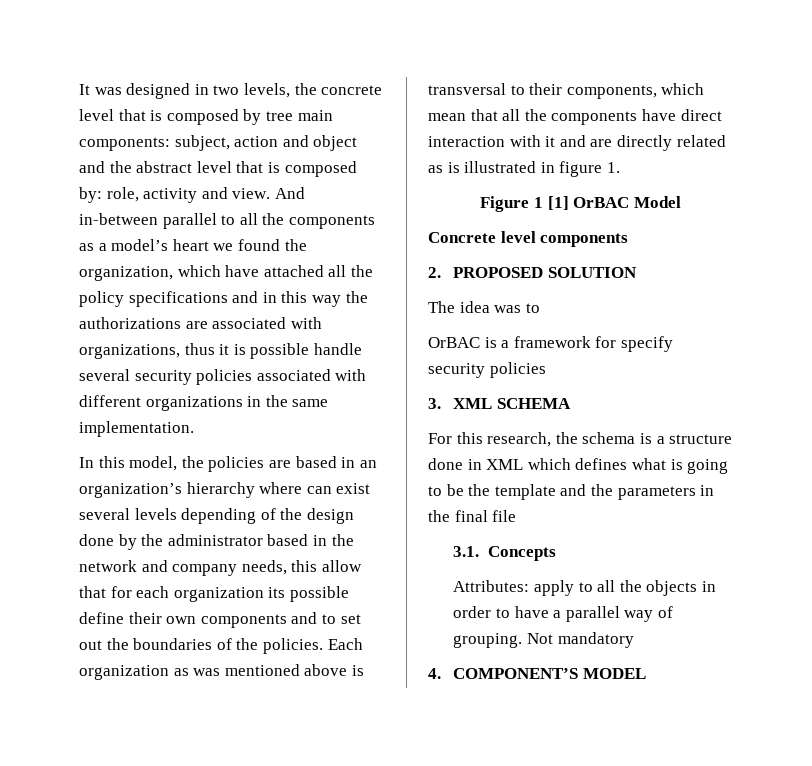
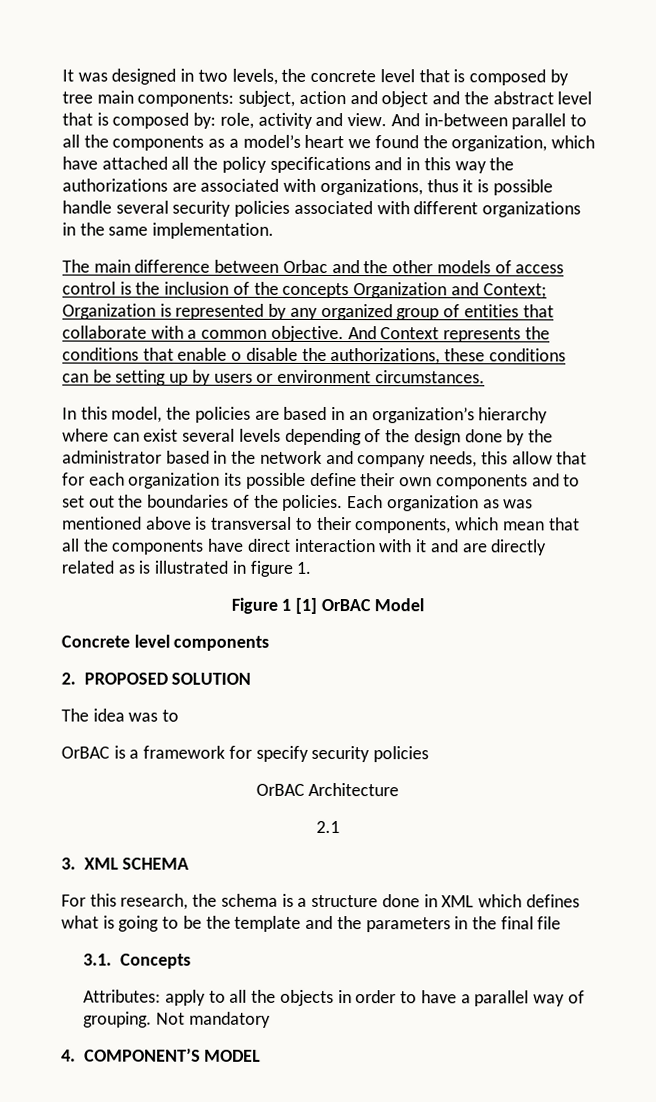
+ The main difference between Orbac and the other models of access control is the inclusion of the concepts Organization and Context; Organization is represented by any organized group of entities that collaborate with a common objective. And Context represents the conditions that enable o disable the authorizations, these conditions can be setting up by users or environment circumstances.
+ OrBAC Architecture
+ 2.1

